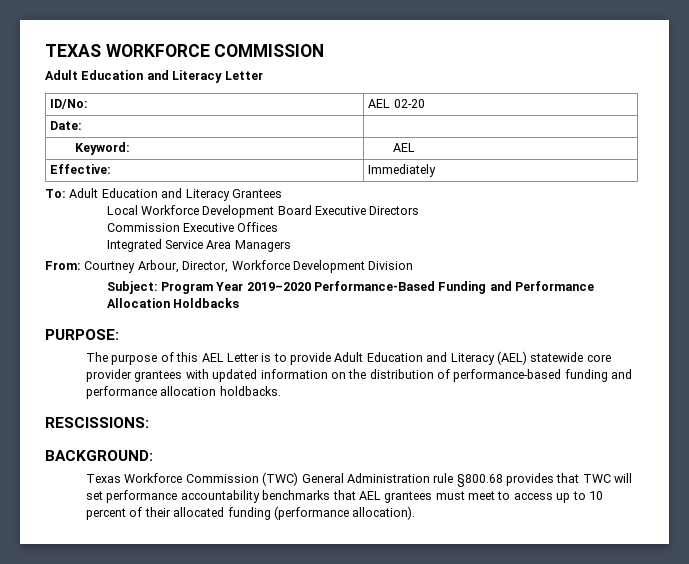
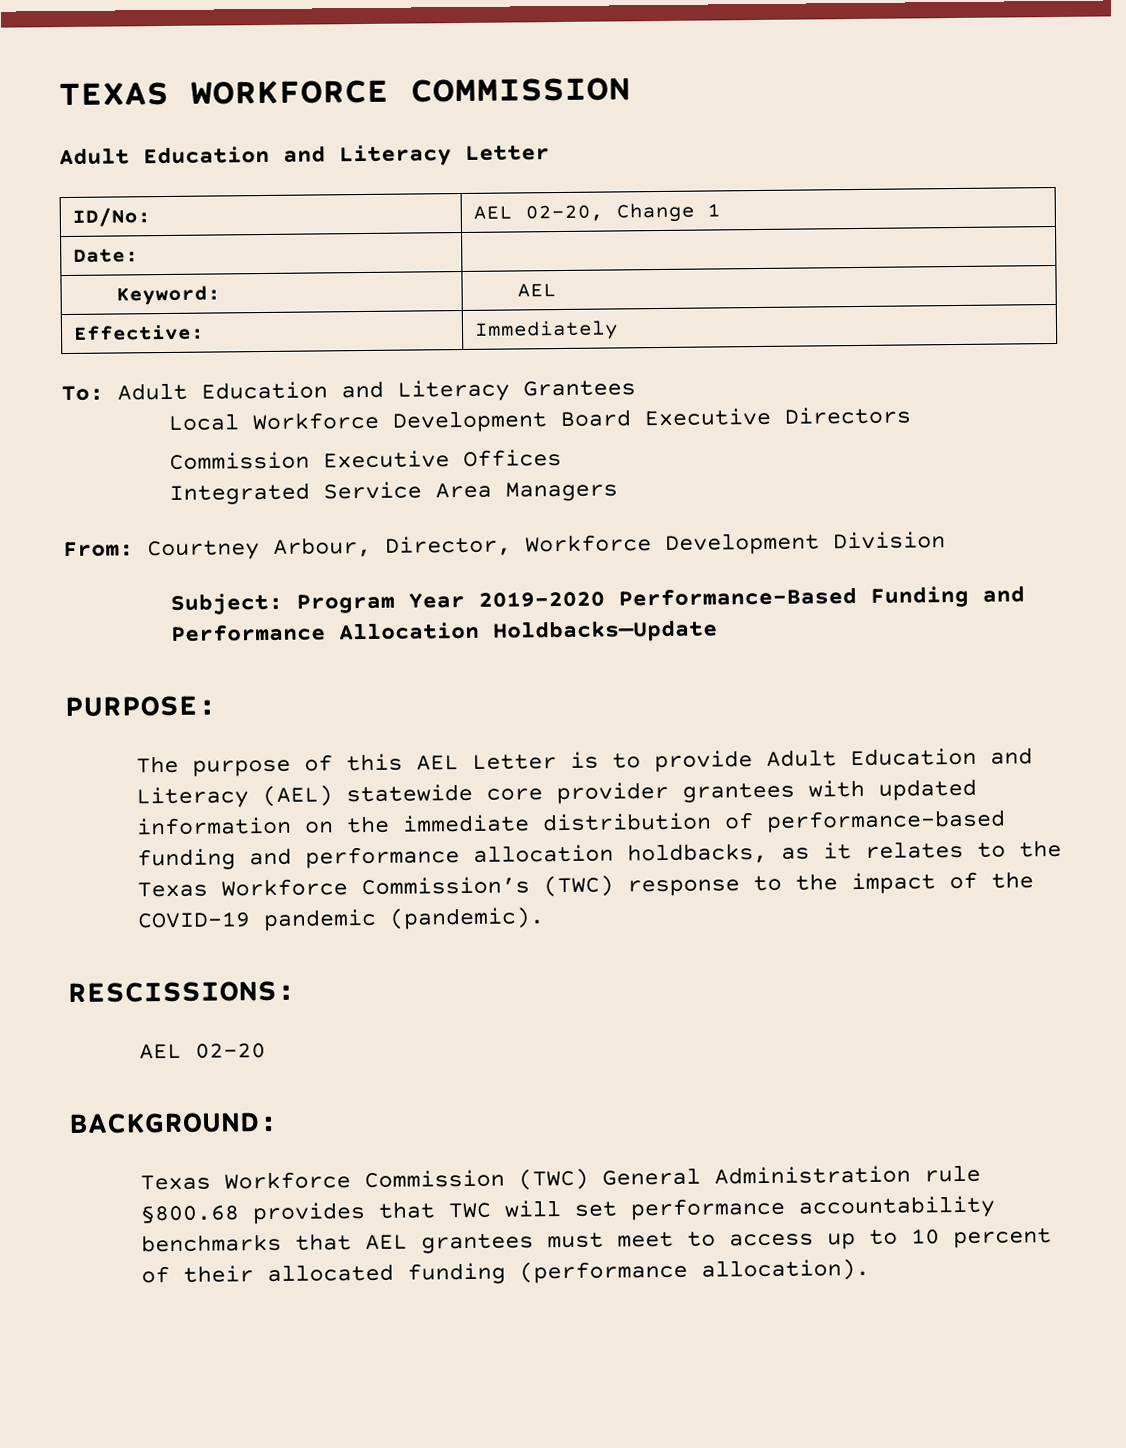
- ID/No: | AEL 02-20
+ ID/No: | AEL 02-20, Change 1
- Subject: Program Year 2019–2020 Performance-Based Funding and Performance Allocation Holdbacks
+ Subject: Program Year 2019–2020 Performance-Based Funding and Performance Allocation Holdbacks—Update
- The purpose of this AEL Letter is to provide Adult Education and Literacy (AEL) statewide core provider grantees with updated information on the distribution of performance-based funding and performance allocation holdbacks.
+ The purpose of this AEL Letter is to provide Adult Education and Literacy (AEL) statewide core provider grantees with updated information on the immediate distribution of performance-based funding and performance allocation holdbacks, as it relates to the Texas Workforce Commission’s (TWC) response to the impact of the COVID-19 pandemic (pandemic).
+ AEL 02-20

